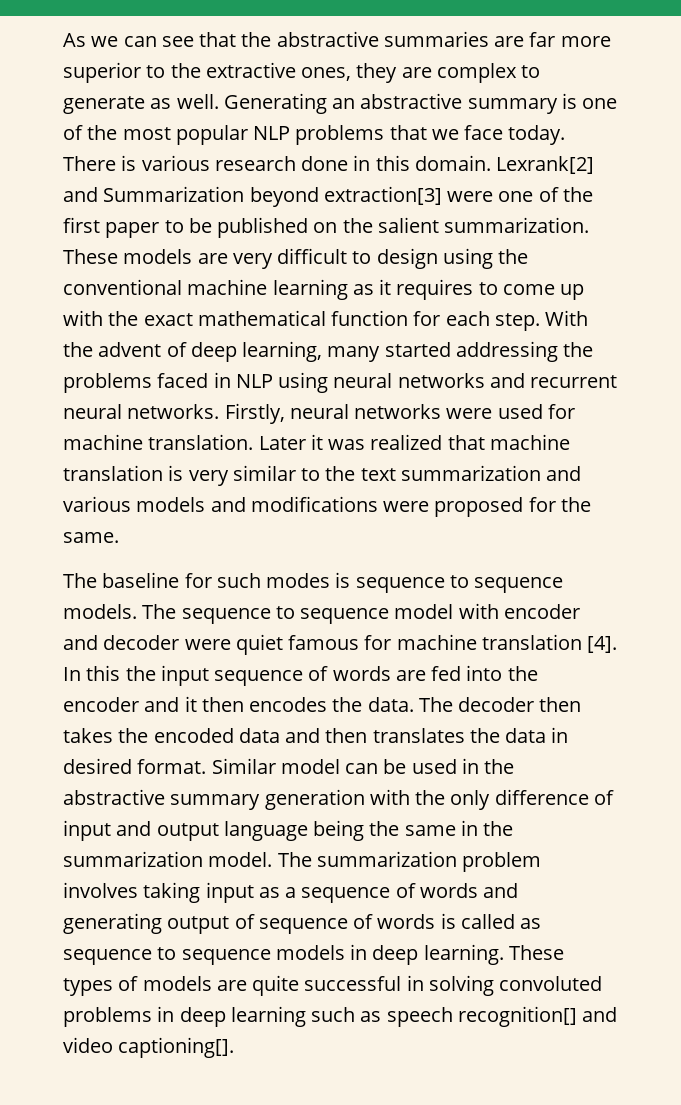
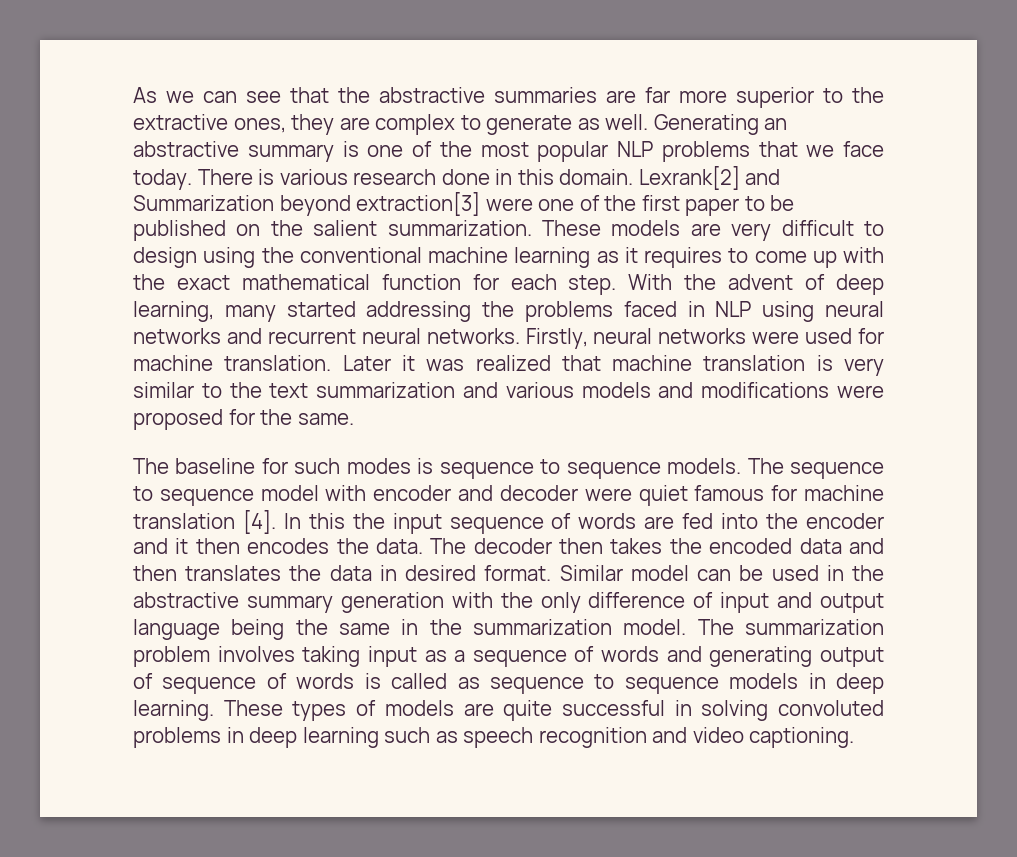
- These types of models are quite successful in solving convoluted problems in deep learning such as speech recognition[] and video captioning[].
+ These types of models are quite successful in solving convoluted problems in deep learning such as speech recognition and video captioning.

